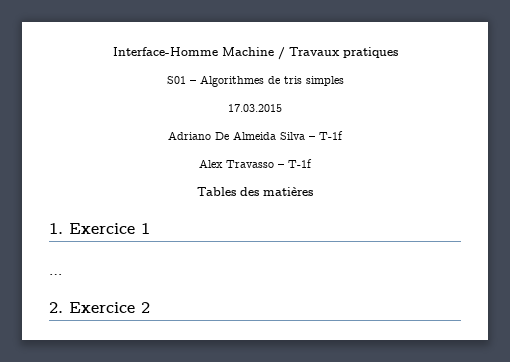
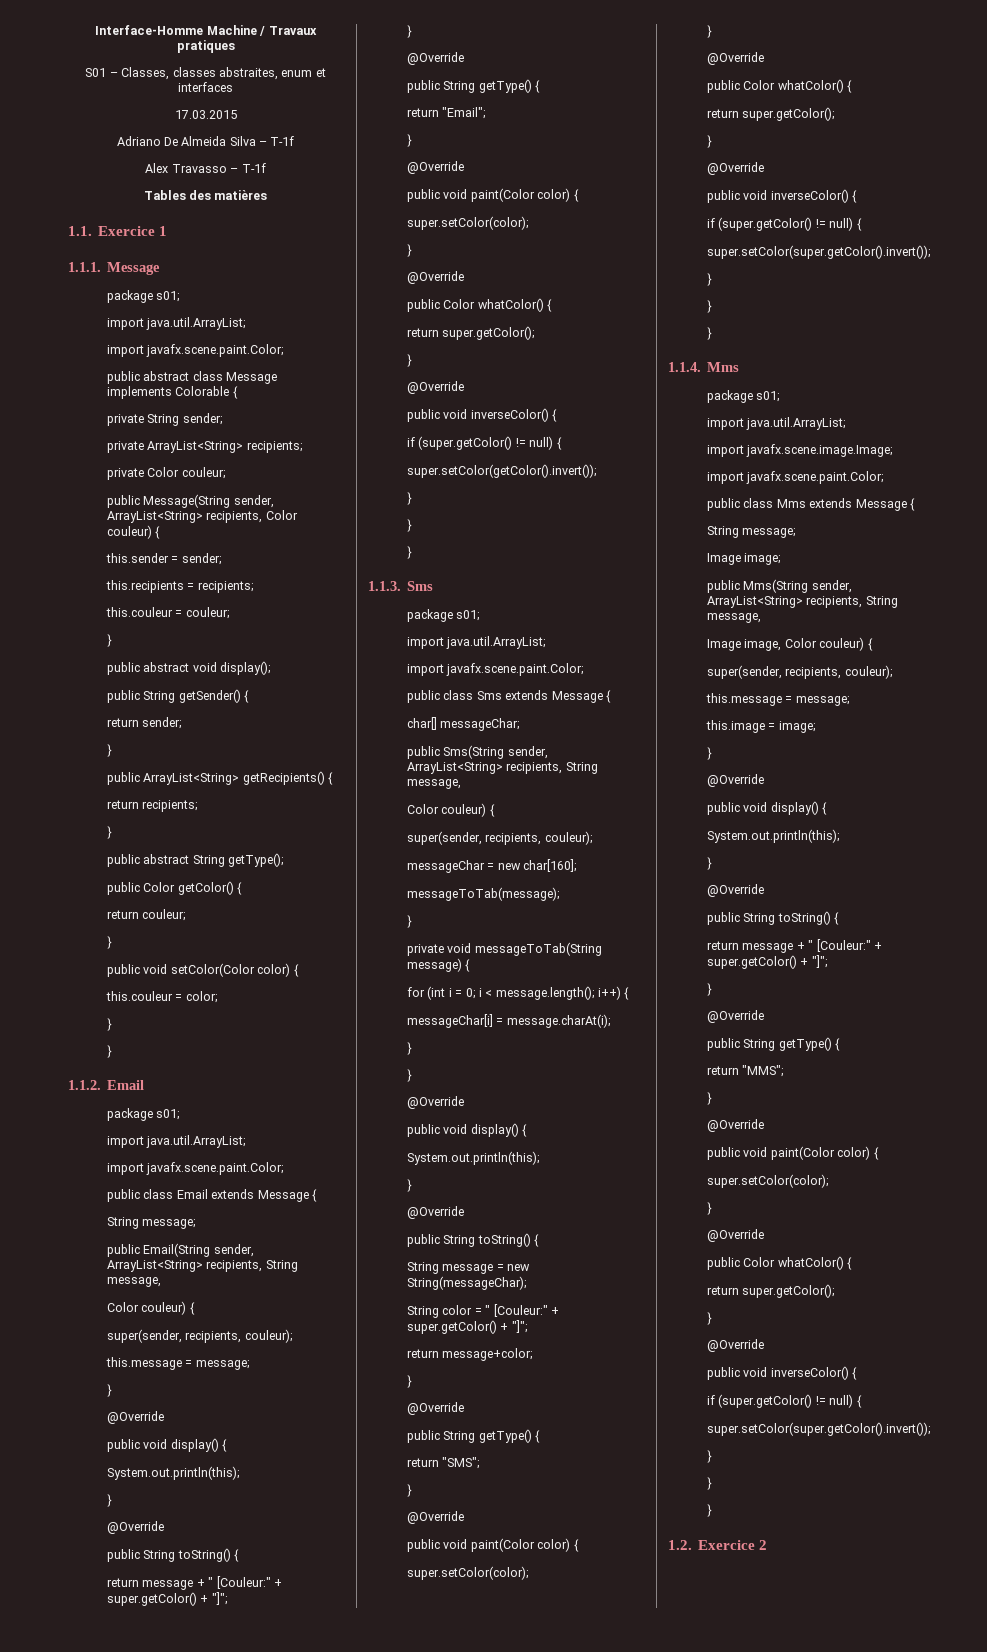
- S01 – Algorithmes de tris simples
+ S01 – Classes, classes abstraites, enum et interfaces
- 1. Exercice 1
+ 1.1. Exercice 1
- …
- 2. Exercice 2
+ 1.1.1. Message
+ package s01;
+ import java.util.ArrayList;
+ import javafx.scene.paint.Color;
+ public abstract class Message implements Colorable {
+ private String sender;
+ private ArrayList<String> recipients;
+ private Color couleur;
+ public Message(String sender, ArrayList<String> recipients, Color couleur) {
+ this.sender = sender;
+ this.recipients = recipients;
+ this.couleur = couleur;
+ }
+ public abstract void display();
+ public String getSender() {
+ return sender;
+ }
+ public ArrayList<String> getRecipients() {
+ return recipients;
+ }
+ public abstract String getType();
+ public Color getColor() {
+ return couleur;
+ }
+ public void setColor(Color color) {
+ this.couleur = color;
+ }
+ }
+ 1.1.2. Email
+ package s01;
+ import java.util.ArrayList;
+ import javafx.scene.paint.Color;
+ public class Email extends Message {
+ String message;
+ public Email(String sender, ArrayList<String> recipients, String message,
+ Color couleur) {
+ super(sender, recipients, couleur);
+ this.message = message;
+ }
+ @Override
+ public void display() {
+ System.out.println(this);
+ }
+ @Override
+ public String toString() {
+ return message + " [Couleur:" + super.getColor() + "]";
+ }
+ @Override
+ public String getType() {
+ return "Email";
+ }
+ @Override
+ public void paint(Color color) {
+ super.setColor(color);
+ }
+ @Override
+ public Color whatColor() {
+ return super.getColor();
+ }
+ @Override
+ public void inverseColor() {
+ if (super.getColor() != null) {
+ super.setColor(getColor().invert());
+ }
+ }
+ }
+ 1.1.3. Sms
+ package s01;
+ import java.util.ArrayList;
+ import javafx.scene.paint.Color;
+ public class Sms extends Message {
+ char[] messageChar;
+ public Sms(String sender, ArrayList<String> recipients, String message,
+ Color couleur) {
+ super(sender, recipients, couleur);
+ messageChar = new char[160];
+ messageToTab(message);
+ }
+ private void messageToTab(String message) {
+ for (int i = 0; i < message.length(); i++) {
+ messageChar[i] = message.charAt(i);
+ }
+ }
+ @Override
+ public void display() {
+ System.out.println(this);
+ }
+ @Override
+ public String toString() {
+ String message = new String(messageChar);
+ String color = " [Couleur:" + super.getColor() + "]";
+ return message+color;
+ }
+ @Override
+ public String getType() {
+ return "SMS";
+ }
+ @Override
+ public void paint(Color color) {
+ super.setColor(color);
+ }
+ @Override
+ public Color whatColor() {
+ return super.getColor();
+ }
+ @Override
+ public void inverseColor() {
+ if (super.getColor() != null) {
+ super.setColor(super.getColor().invert());
+ }
+ }
+ }
+ 1.1.4. Mms
+ package s01;
+ import java.util.ArrayList;
+ import javafx.scene.image.Image;
+ import javafx.scene.paint.Color;
+ public class Mms extends Message {
+ String message;
+ Image image;
+ public Mms(String sender, ArrayList<String> recipients, String message,
+ Image image, Color couleur) {
+ super(sender, recipients, couleur);
+ this.message = message;
+ this.image = image;
+ }
+ @Override
+ public void display() {
+ System.out.println(this);
+ }
+ @Override
+ public String toString() {
+ return message + " [Couleur:" + super.getColor() + "]";
+ }
+ @Override
+ public String getType() {
+ return "MMS";
+ }
+ @Override
+ public void paint(Color color) {
+ super.setColor(color);
+ }
+ @Override
+ public Color whatColor() {
+ return super.getColor();
+ }
+ @Override
+ public void inverseColor() {
+ if (super.getColor() != null) {
+ super.setColor(super.getColor().invert());
+ }
+ }
+ }
+ 1.2. Exercice 2

